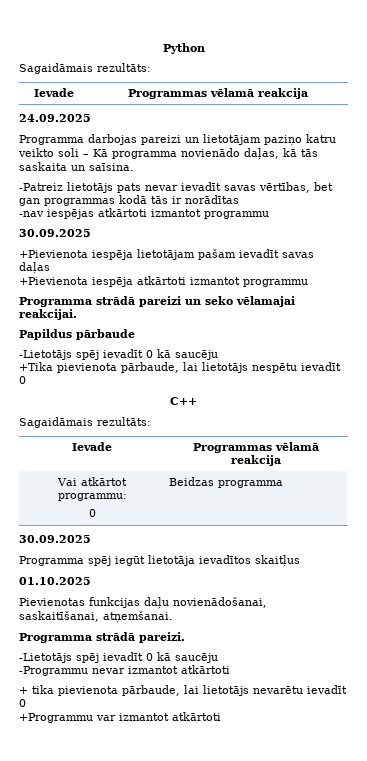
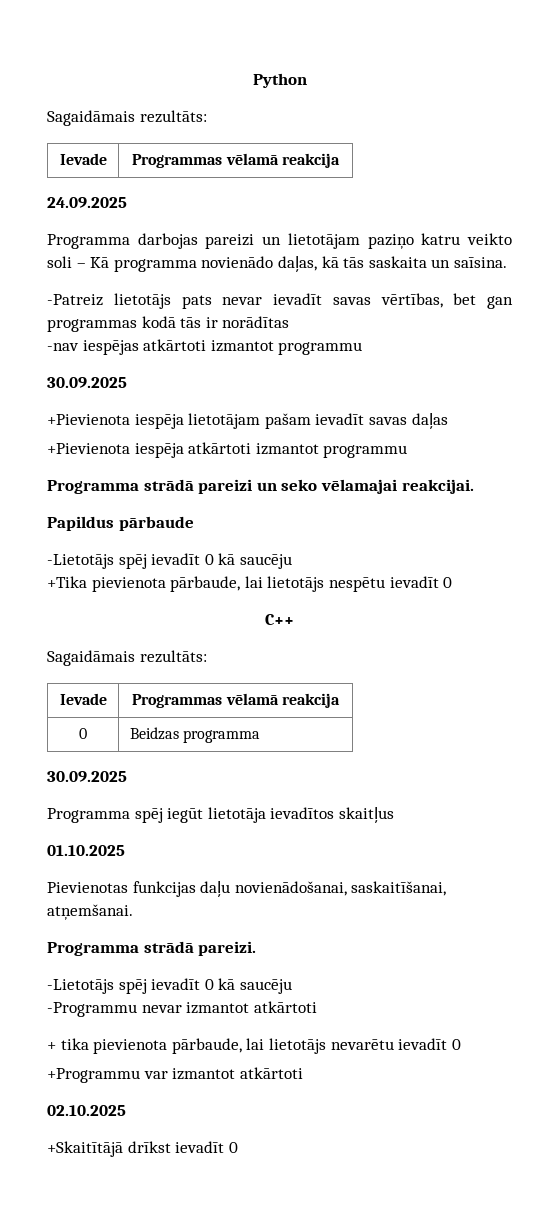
- Vai atkārtot programmu:
+ 02.10.2025
+ +Skaitītājā drīkst ievadīt 0

